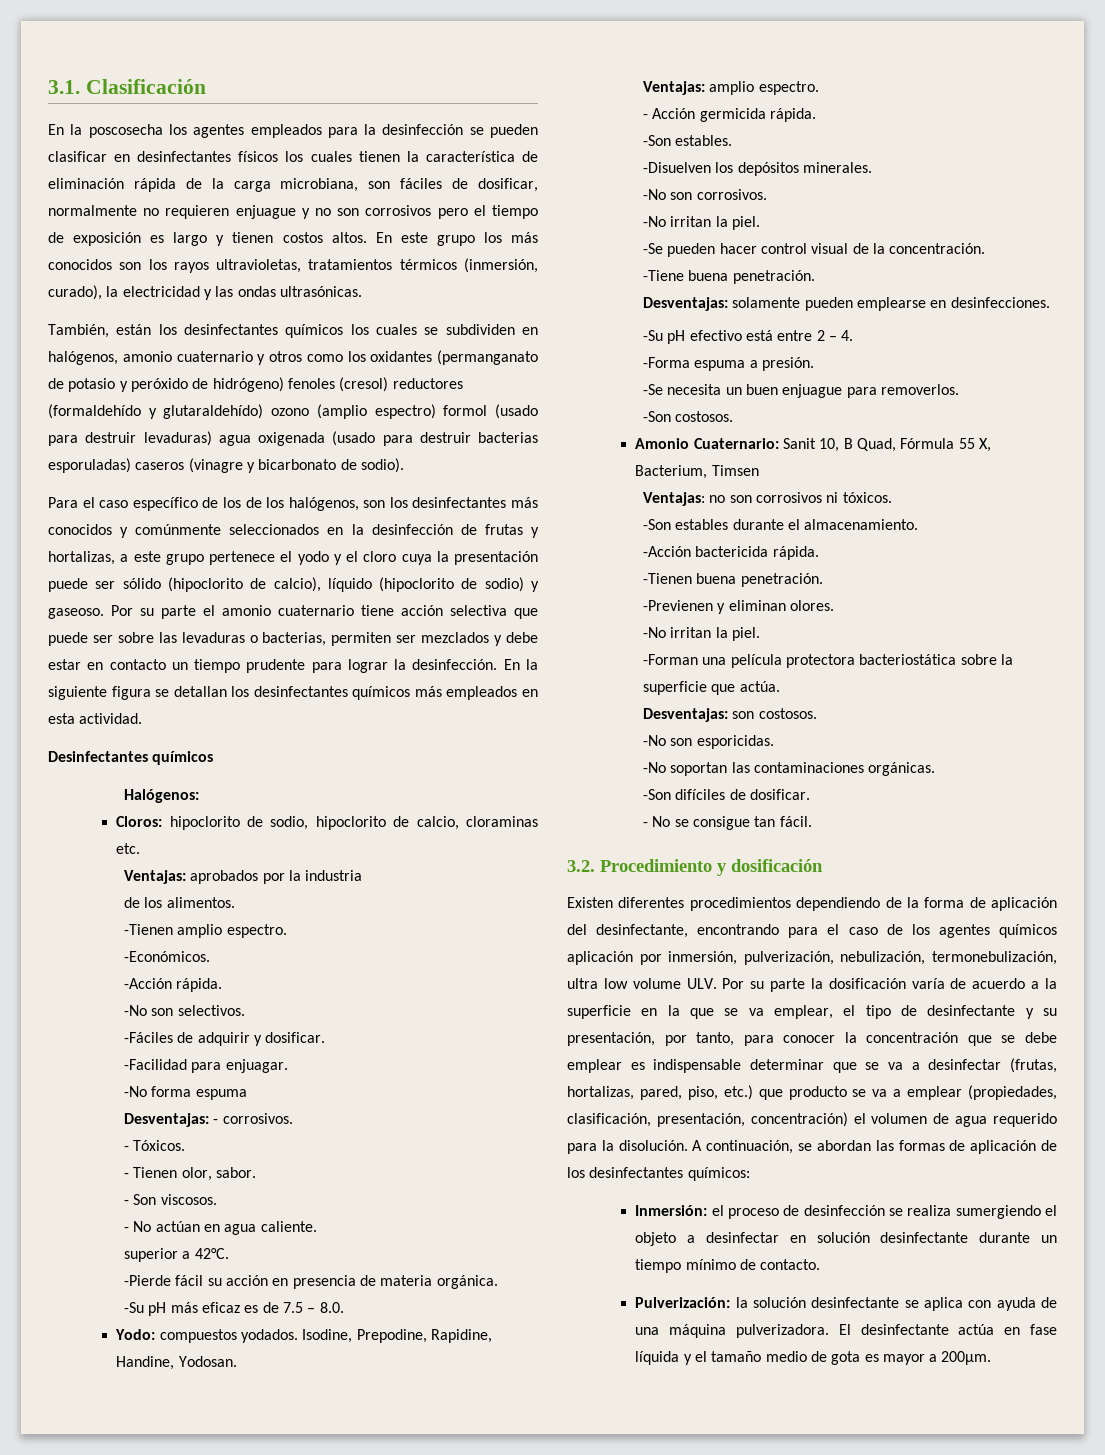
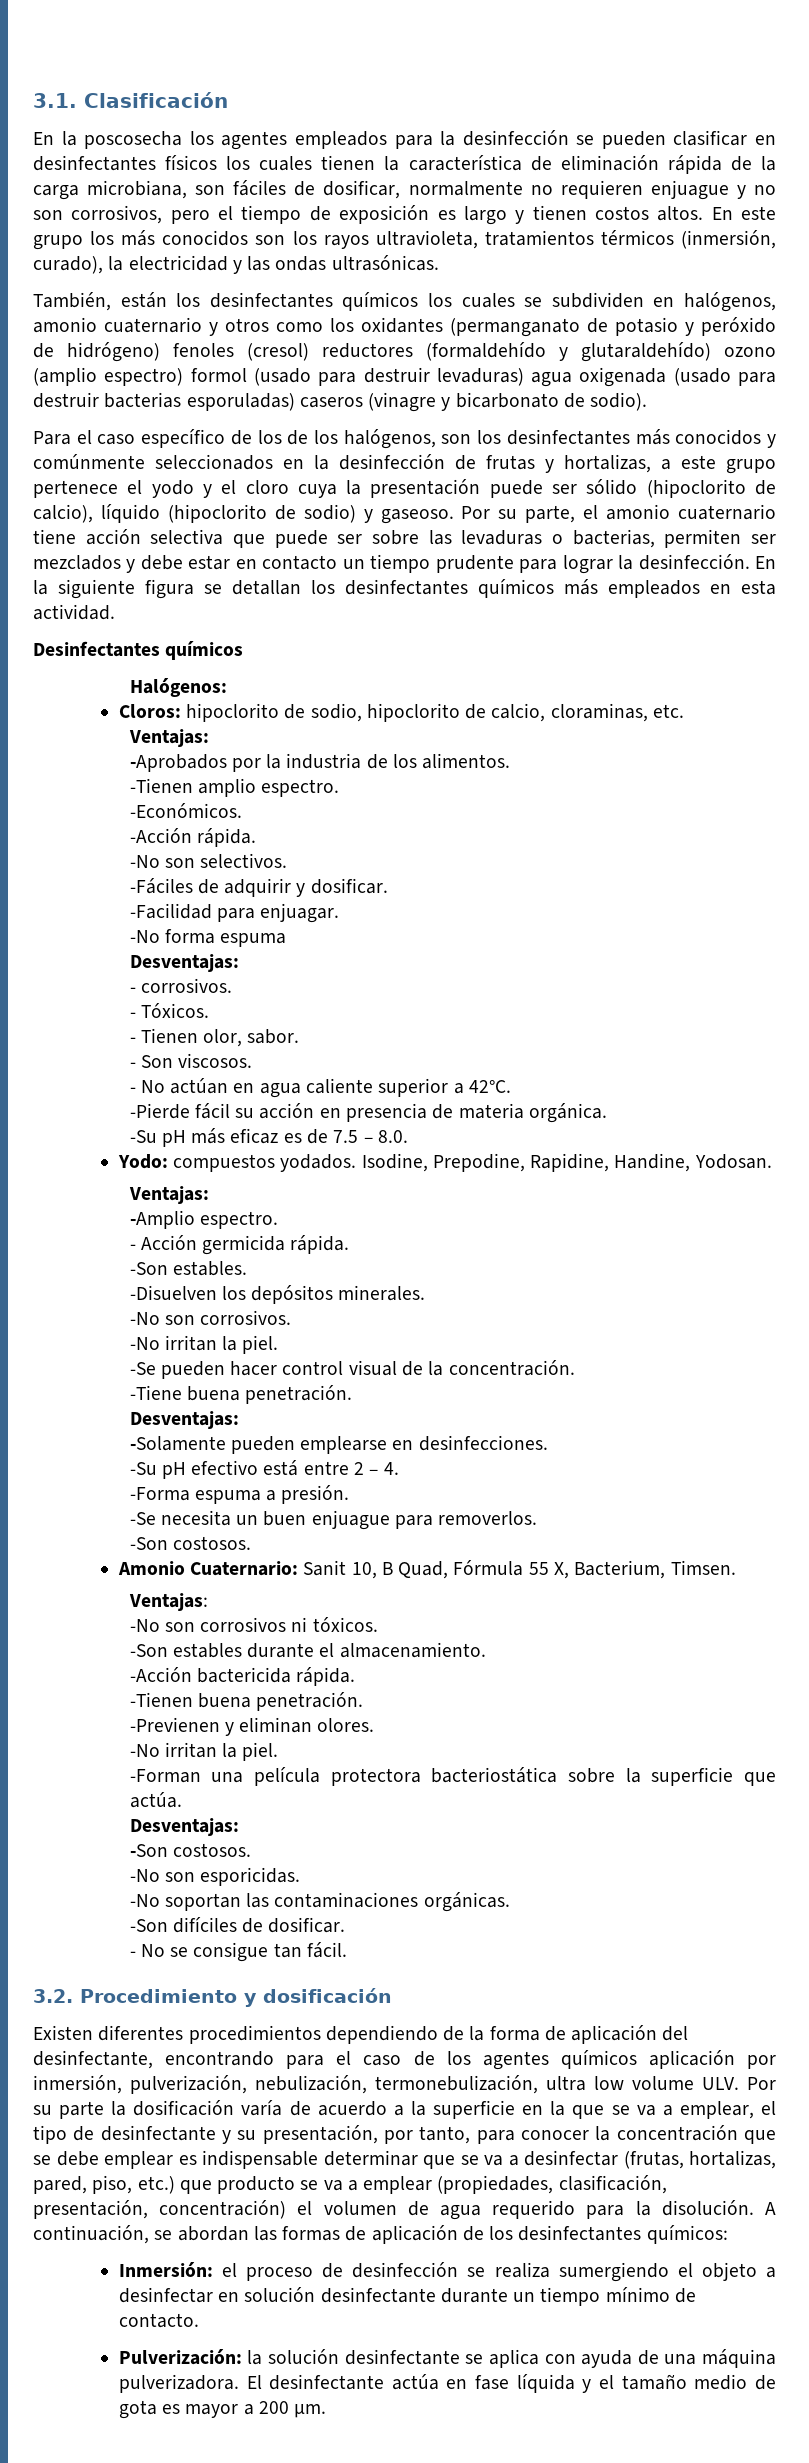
- En la poscosecha los agentes empleados para la desinfección se pueden clasificar en desinfectantes físicos los cuales tienen la característica de eliminación rápida de la carga microbiana, son fáciles de dosificar, normalmente no requieren enjuague y no son corrosivos pero el tiempo de exposición es largo y tienen costos altos.
+ En la poscosecha los agentes empleados para la desinfección se pueden clasificar en desinfectantes físicos los cuales tienen la característica de eliminación rápida de la carga microbiana, son fáciles de dosificar, normalmente no requieren enjuague y no son corrosivos, pero el tiempo de exposición es largo y tienen costos altos.
- En este grupo los más conocidos son los rayos ultravioletas, tratamientos térmicos (inmersión, curado), la electricidad y las ondas ultrasónicas.
+ En este grupo los más conocidos son los rayos ultravioleta, tratamientos térmicos (inmersión, curado), la electricidad y las ondas ultrasónicas.
- Por su parte el amonio cuaternario tiene acción selectiva que puede ser sobre las levaduras o bacterias, permiten ser mezclados y debe estar en contacto un tiempo prudente para lograr la desinfección.
+ Por su parte, el amonio cuaternario tiene acción selectiva que puede ser sobre las levaduras o bacterias, permiten ser mezclados y debe estar en contacto un tiempo prudente para lograr la desinfección.
- Cloros: hipoclorito de sodio, hipoclorito de calcio, cloraminas etc.
- Ventajas: aprobados por la industria
- de los alimentos.
+ Cloros: hipoclorito de sodio, hipoclorito de calcio, cloraminas, etc.
+ Ventajas:
+ -Aprobados por la industria de los alimentos.
  -No forma espuma
- Desventajas: - corrosivos.
+ Desventajas:
+ - corrosivos.
- - No actúan en agua caliente.
- superior a 42°C.
+ - No actúan en agua caliente superior a 42°C.
  Isodine, Prepodine, Rapidine, Handine, Yodosan.
- Ventajas: amplio espectro.
+ Ventajas:
+ -Amplio espectro.
  -Tiene buena penetración.
- Desventajas: solamente pueden emplearse en desinfecciones.
+ Desventajas:
+ -Solamente pueden emplearse en desinfecciones.
- Amonio Cuaternario: Sanit 10, B Quad, Fórmula 55 X, Bacterium, Timsen
- Ventajas: no son corrosivos ni tóxicos.
+ Amonio Cuaternario: Sanit 10, B Quad, Fórmula 55 X, Bacterium, Timsen.
+ Ventajas:
+ -No son corrosivos ni tóxicos.
  -Forman una película protectora bacteriostática sobre la superficie que actúa.
- Desventajas: son costosos.
+ Desventajas:
+ -Son costosos.
- Existen diferentes procedimientos dependiendo de la forma de aplicación del desinfectante, encontrando para el caso de los agentes químicos aplicación por inmersión, pulverización, nebulización, termonebulización, ultra low volume ULV. Por su parte la dosificación varía de acuerdo a la superficie en la que se va emplear, el tipo de desinfectante y su presentación, por tanto, para conocer la concentración que se debe emplear es indispensable determinar que se va a desinfectar (frutas, hortalizas, pared, piso, etc.) que producto se va a emplear (propiedades, clasificación, presentación, concentración) el volumen de agua requerido para la disolución.
+ Existen diferentes procedimientos dependiendo de la forma de aplicación del desinfectante, encontrando para el caso de los agentes químicos aplicación por inmersión, pulverización, nebulización, termonebulización, ultra low volume ULV. Por su parte la dosificación varía de acuerdo a la superficie en la que se va a emplear, el tipo de desinfectante y su presentación, por tanto, para conocer la concentración que se debe emplear es indispensable determinar que se va a desinfectar (frutas, hortalizas, pared, piso, etc.) que producto se va a emplear (propiedades, clasificación, presentación, concentración) el volumen de agua requerido para la disolución.
- El desinfectante actúa en fase líquida y el tamaño medio de gota es mayor a 200μm.
+ El desinfectante actúa en fase líquida y el tamaño medio de gota es mayor a 200 μm.

